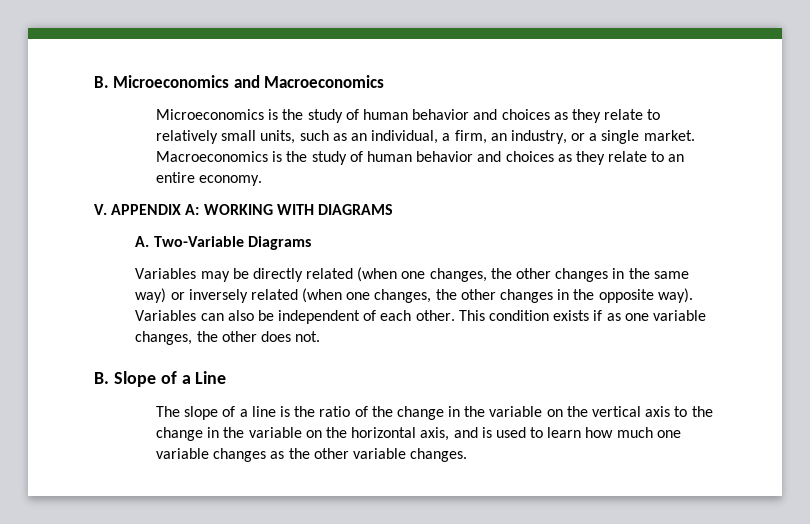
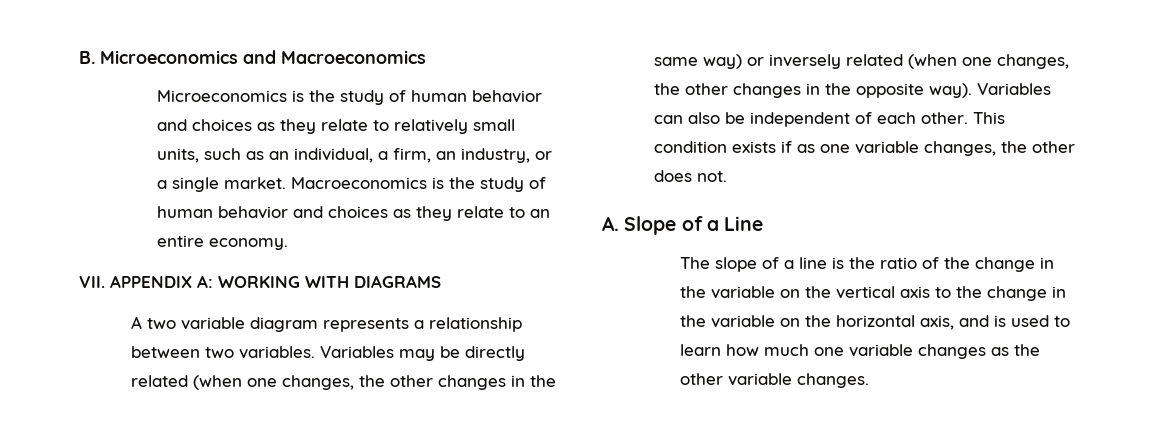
- V. APPENDIX A: WORKING WITH DIAGRAMS
+ VII. APPENDIX A: WORKING WITH DIAGRAMS
- A. Two-Variable Diagrams
- Variables may be directly related (when one changes, the other changes in the same way) or inversely related (when one changes, the other changes in the opposite way).
+ A two variable diagram represents a relationship between two variables. Variables may be directly related (when one changes, the other changes in the same way) or inversely related (when one changes, the other changes in the opposite way).
- B. Slope of a Line
+ A. Slope of a Line

